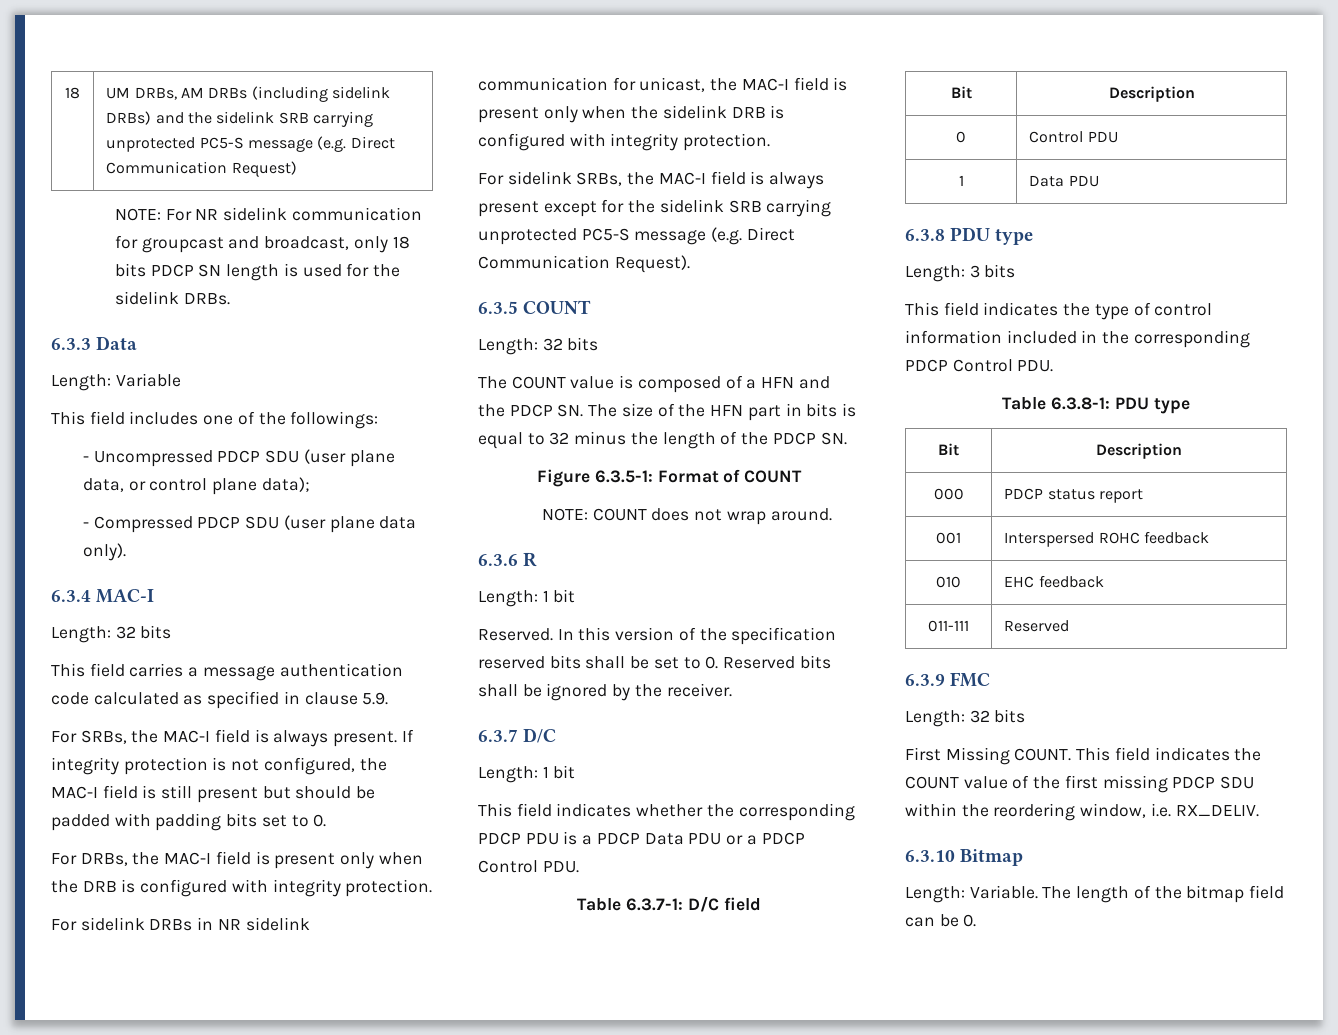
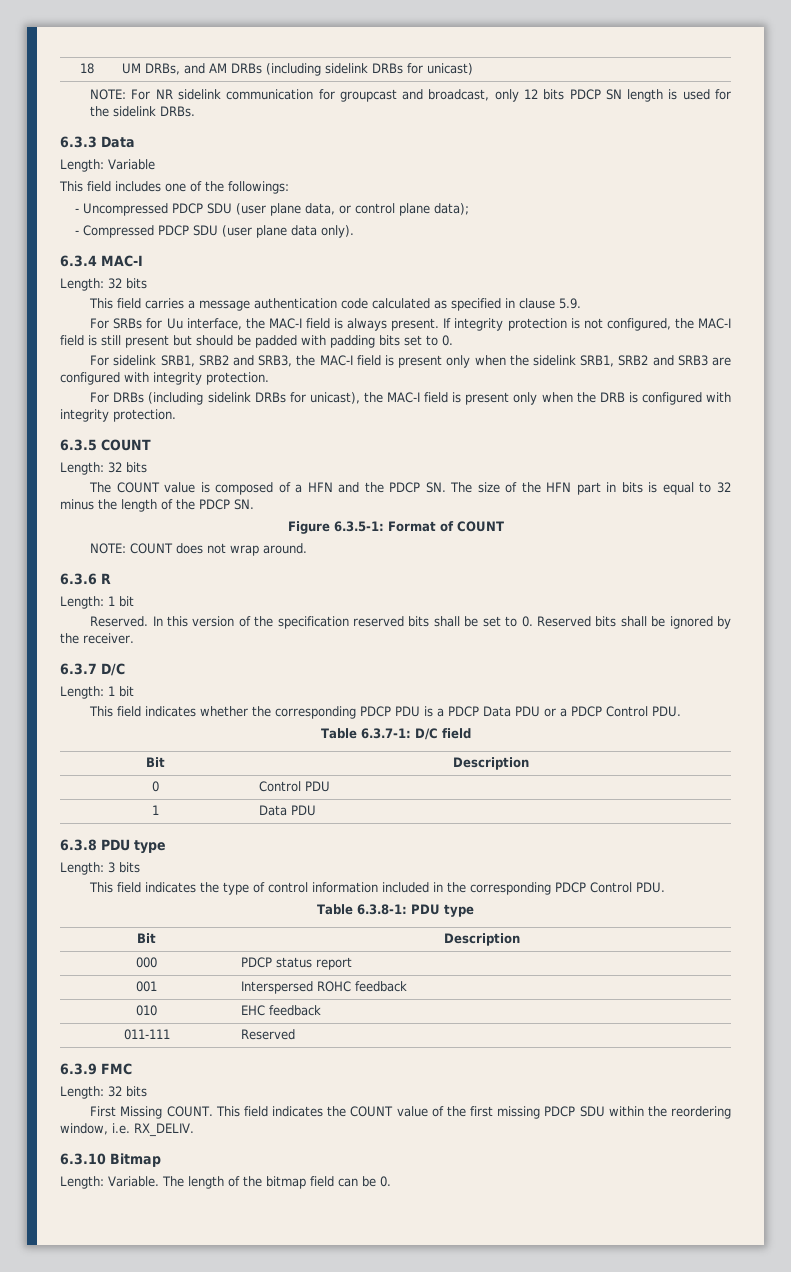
- 18 | UM DRBs, AM DRBs (including sidelink DRBs) and the sidelink SRB carrying unprotected PC5-S message (e.g. Direct Communication Request)
+ 18 | UM DRBs, and AM DRBs (including sidelink DRBs for unicast)
- NOTE: For NR sidelink communication for groupcast and broadcast, only 18 bits PDCP SN length is used for the sidelink DRBs.
+ NOTE: For NR sidelink communication for groupcast and broadcast, only 12 bits PDCP SN length is used for the sidelink DRBs.
- For SRBs, the MAC-I field is always present.
+ For SRBs for Uu interface, the MAC-I field is always present.
- For DRBs, the MAC-I field is present only when the DRB is configured with integrity protection.
+ For sidelink SRB1, SRB2 and SRB3, the MAC-I field is present only when the sidelink SRB1, SRB2 and SRB3 are configured with integrity protection.
+ For DRBs (including sidelink DRBs for unicast), the MAC-I field is present only when the DRB is configured with integrity protection.
- For sidelink DRBs in NR sidelink communication for unicast, the MAC-I field is present only when the sidelink DRB is configured with integrity protection.
- For sidelink SRBs, the MAC-I field is always present except for the sidelink SRB carrying unprotected PC5-S message (e.g. Direct Communication Request).

